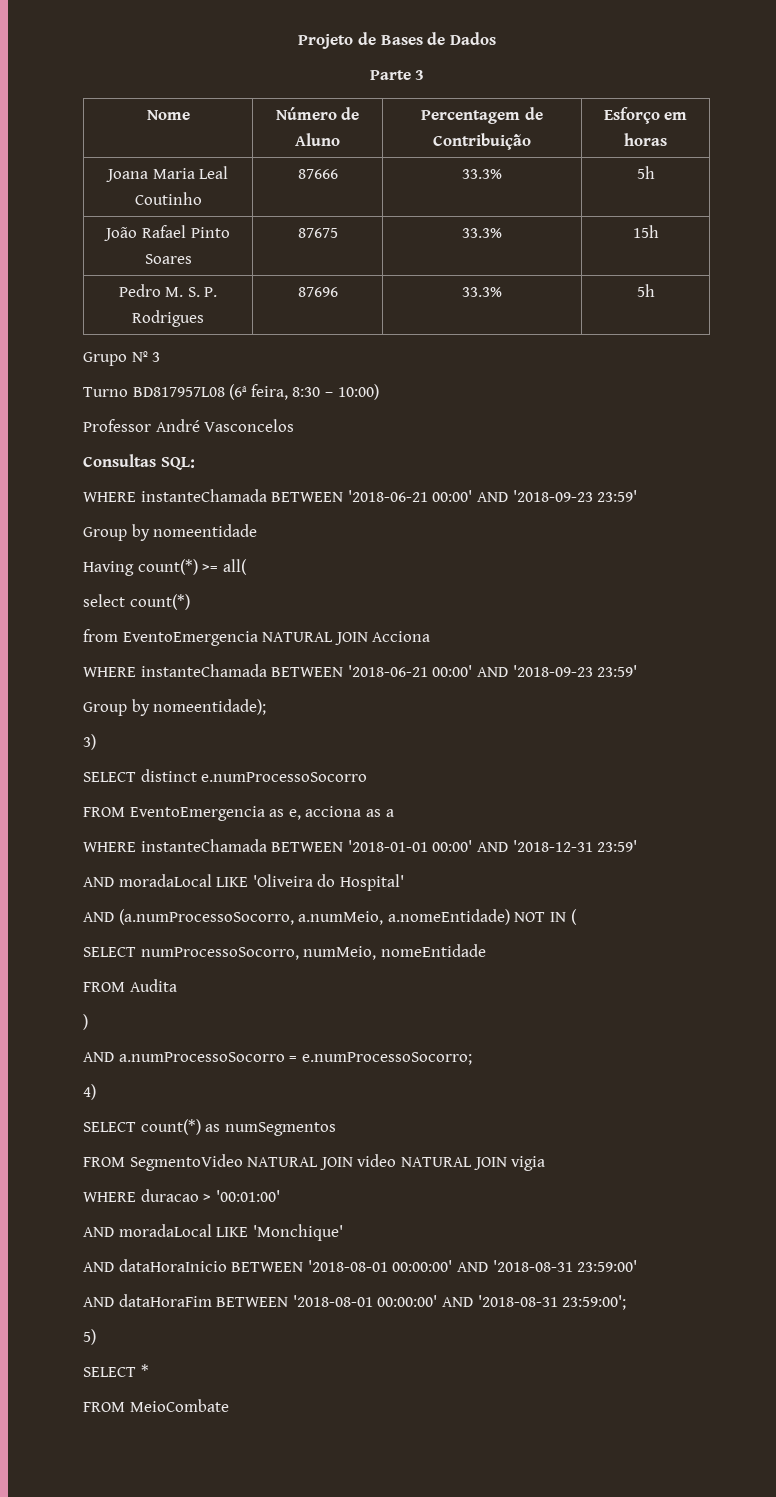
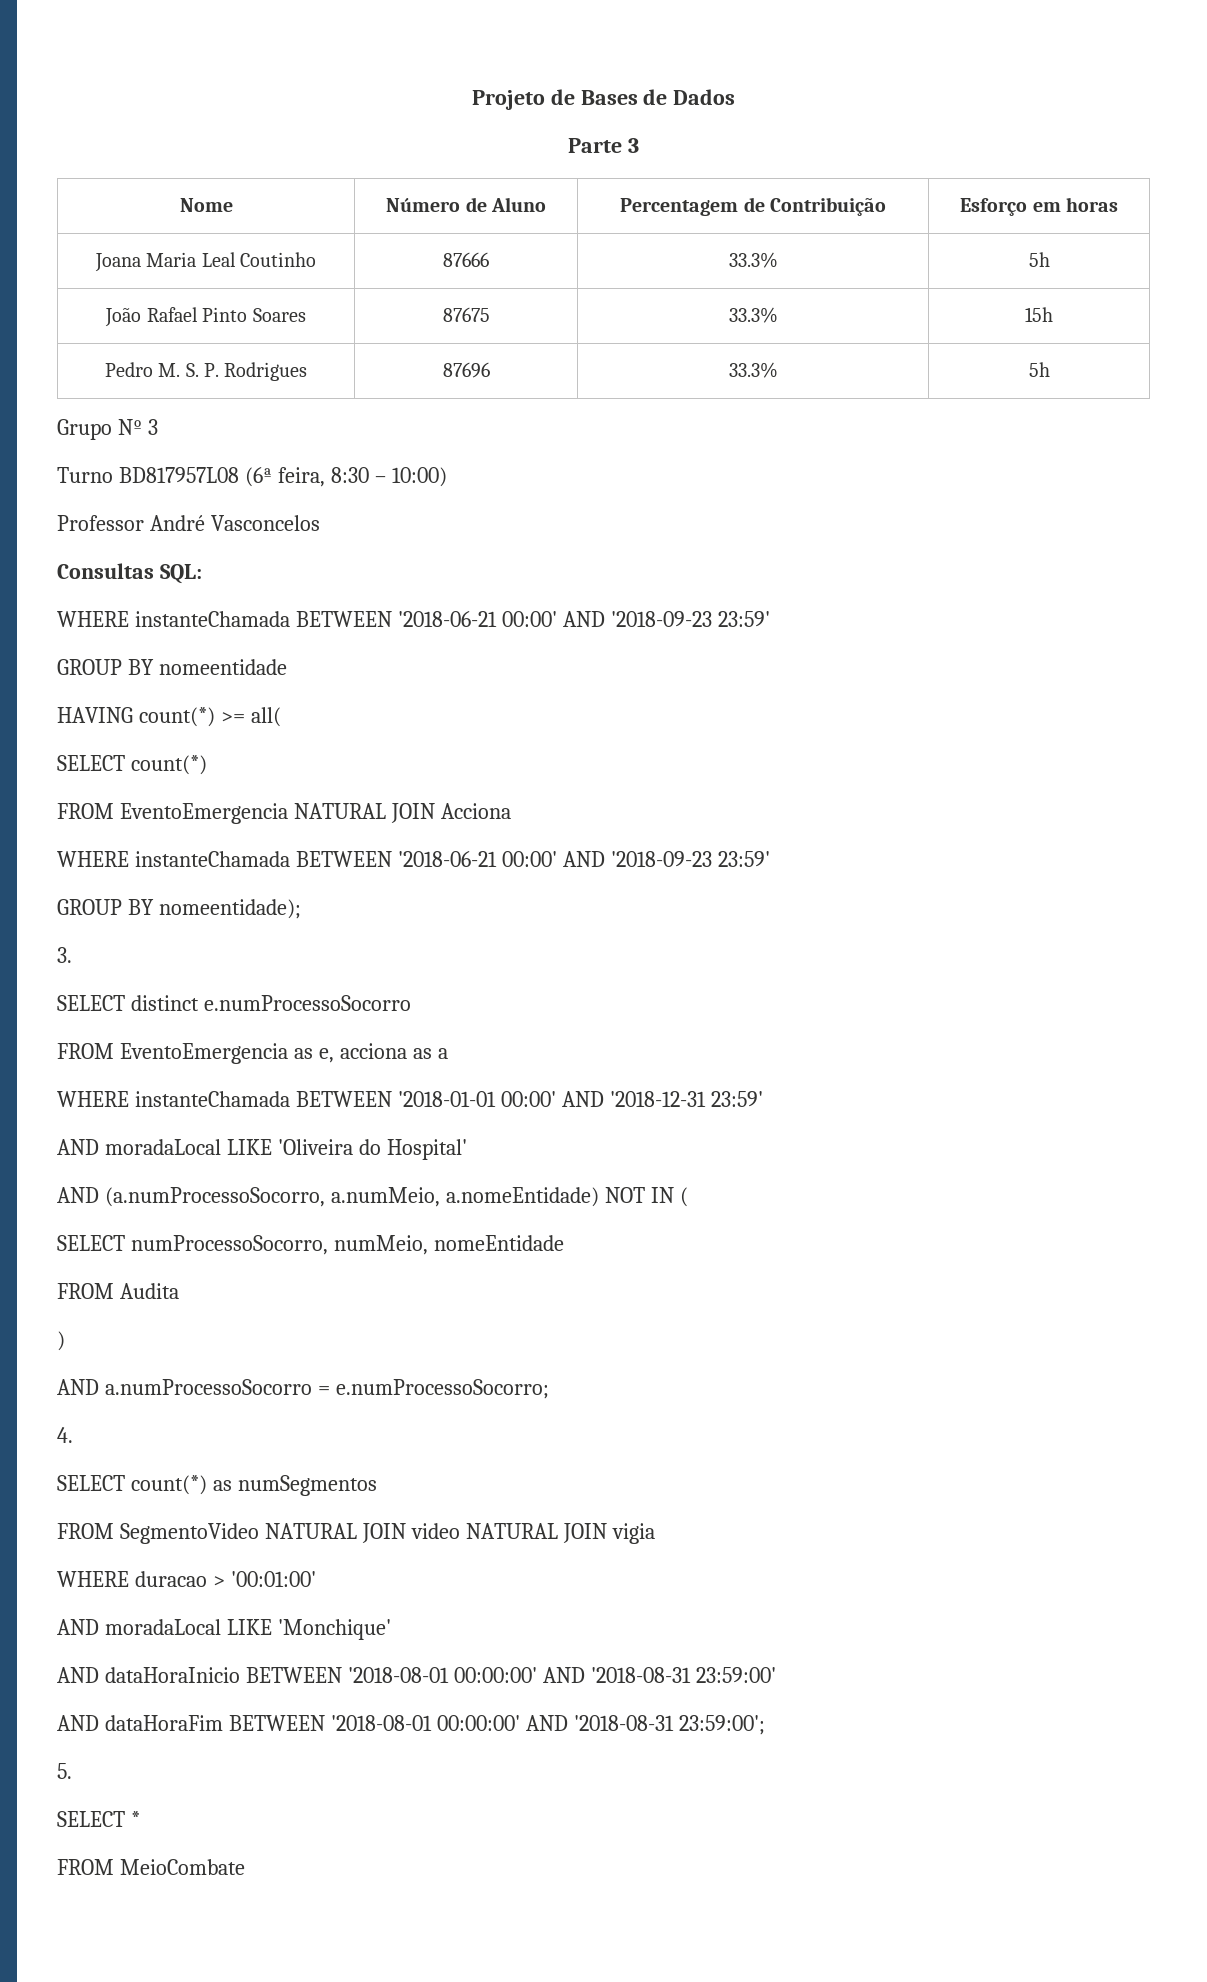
- Group by nomeentidade
+ GROUP BY nomeentidade
- Having count(*) >= all(
- select count(*)
+ HAVING count(*) >= all(
+ SELECT count(*)
- from EventoEmergencia NATURAL JOIN Acciona
+ FROM EventoEmergencia NATURAL JOIN Acciona
- Group by nomeentidade);
+ GROUP BY nomeentidade);
- 3)
+ 3.
- 4)
+ 4.
- 5)
+ 5.

